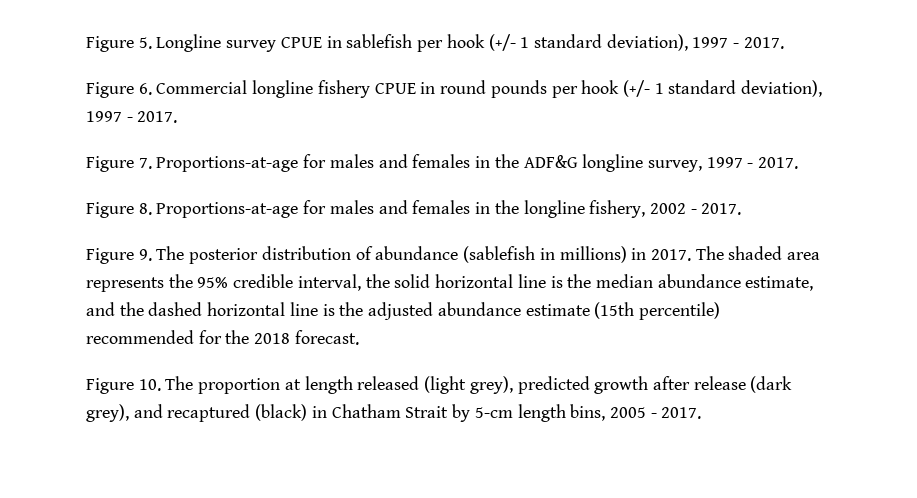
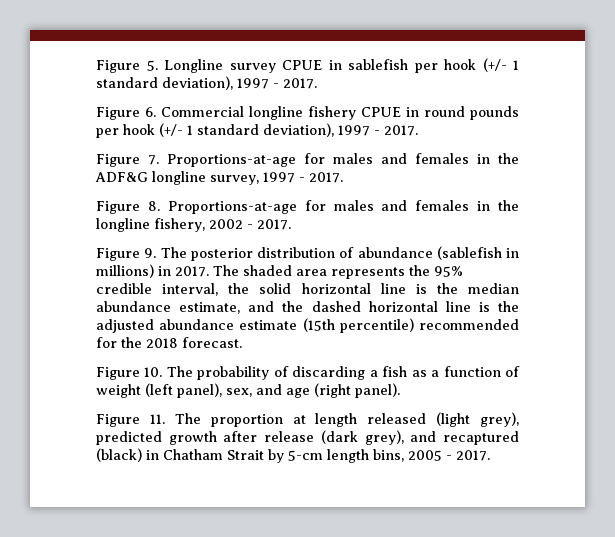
- Figure 10. The proportion at length released (light grey), predicted growth after release (dark grey), and recaptured (black) in Chatham Strait by 5-cm length bins, 2005 - 2017.
+ Figure 10. The probability of discarding a fish as a function of weight (left panel), sex, and age (right panel).
+ Figure 11. The proportion at length released (light grey), predicted growth after release (dark grey), and recaptured (black) in Chatham Strait by 5-cm length bins, 2005 - 2017.

